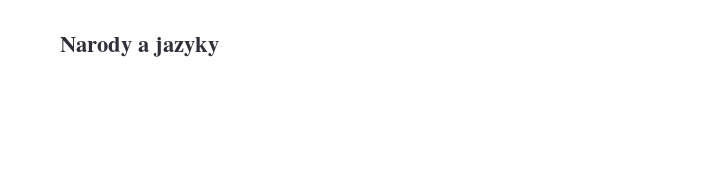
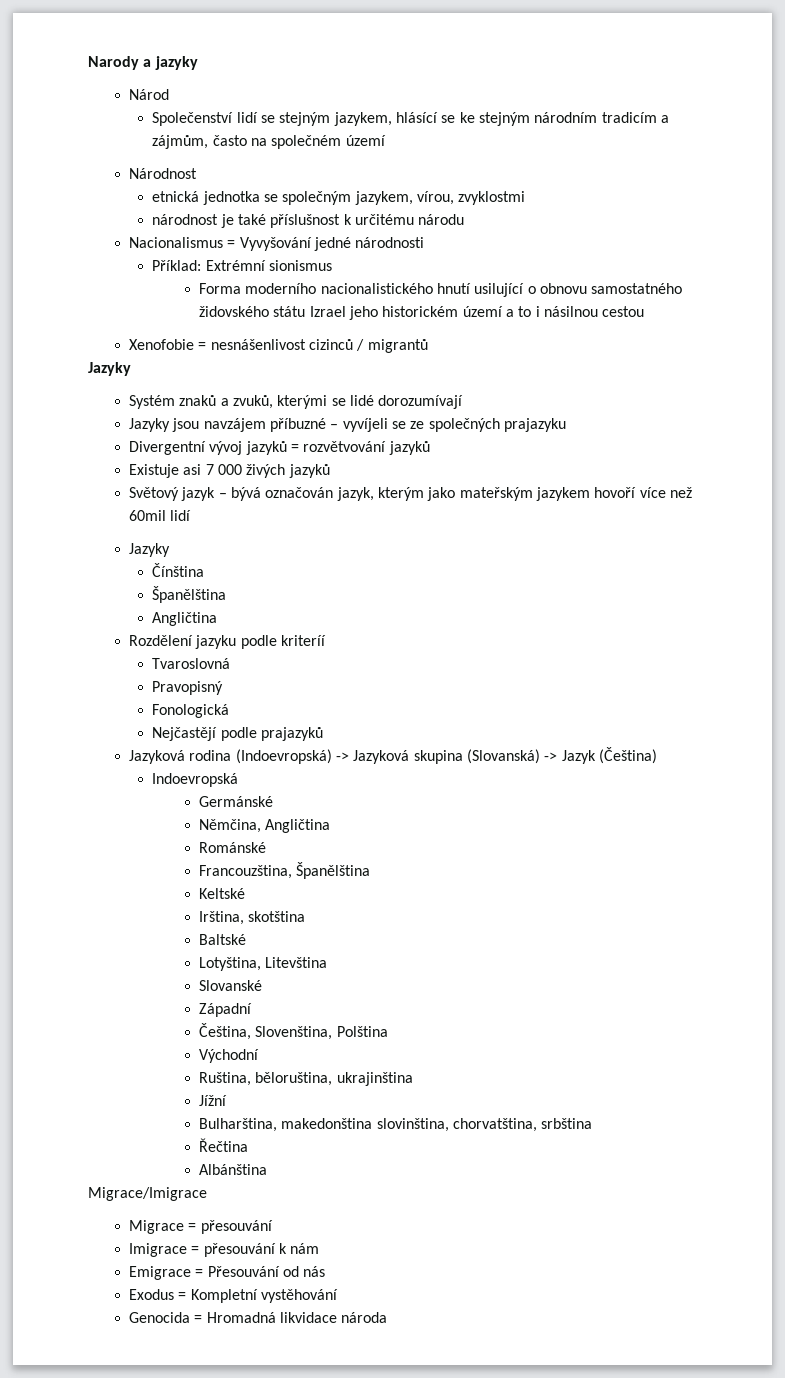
+ Národ
+ Společenství lidí se stejným jazykem, hlásící se ke stejným národním tradicím a zájmům, často na společném území
+ Národnost
+ etnická jednotka se společným jazykem, vírou, zvyklostmi
+ národnost je také příslušnost k určitému národu
+ Nacionalismus = Vyvyšování jedné národnosti
+ Příklad: Extrémní sionismus
+ Forma moderního nacionalistického hnutí usilující o obnovu samostatného židovského státu Izrael jeho historickém území a to i násilnou cestou
+ Xenofobie = nesnášenlivost cizinců / migrantů
+ Jazyky
+ Systém znaků a zvuků, kterými se lidé dorozumívají
+ Jazyky jsou navzájem příbuzné – vyvíjeli se ze společných prajazyku
+ Divergentní vývoj jazyků = rozvětvování jazyků
+ Existuje asi 7 000 živých jazyků
+ Světový jazyk – bývá označován jazyk, kterým jako mateřským jazykem hovoří více než 60mil lidí
+ Jazyky
+ Čínština
+ Španělština
+ Angličtina
+ Rozdělení jazyku podle kriteríí
+ Tvaroslovná
+ Pravopisný
+ Fonologická
+ Nejčastějí podle prajazyků
+ Jazyková rodina (Indoevropská) -> Jazyková skupina (Slovanská) -> Jazyk (Čeština)
+ Indoevropská
+ Germánské
+ Němčina, Angličtina
+ Románské
+ Francouzština, Španělština
+ Keltské
+ Irština, skotština
+ Baltské
+ Lotyština, Litevština
+ Slovanské
+ Západní
+ Čeština, Slovenština, Polština
+ Východní
+ Ruština, běloruština, ukrajinština
+ Jížní
+ Bulharština, makedonština slovinština, chorvatština, srbština
+ Řečtina
+ Albánština
+ Migrace/Imigrace
+ Migrace = přesouvání
+ Imigrace = přesouvání k nám
+ Emigrace = Přesouvání od nás
+ Exodus = Kompletní vystěhování
+ Genocida = Hromadná likvidace národa

